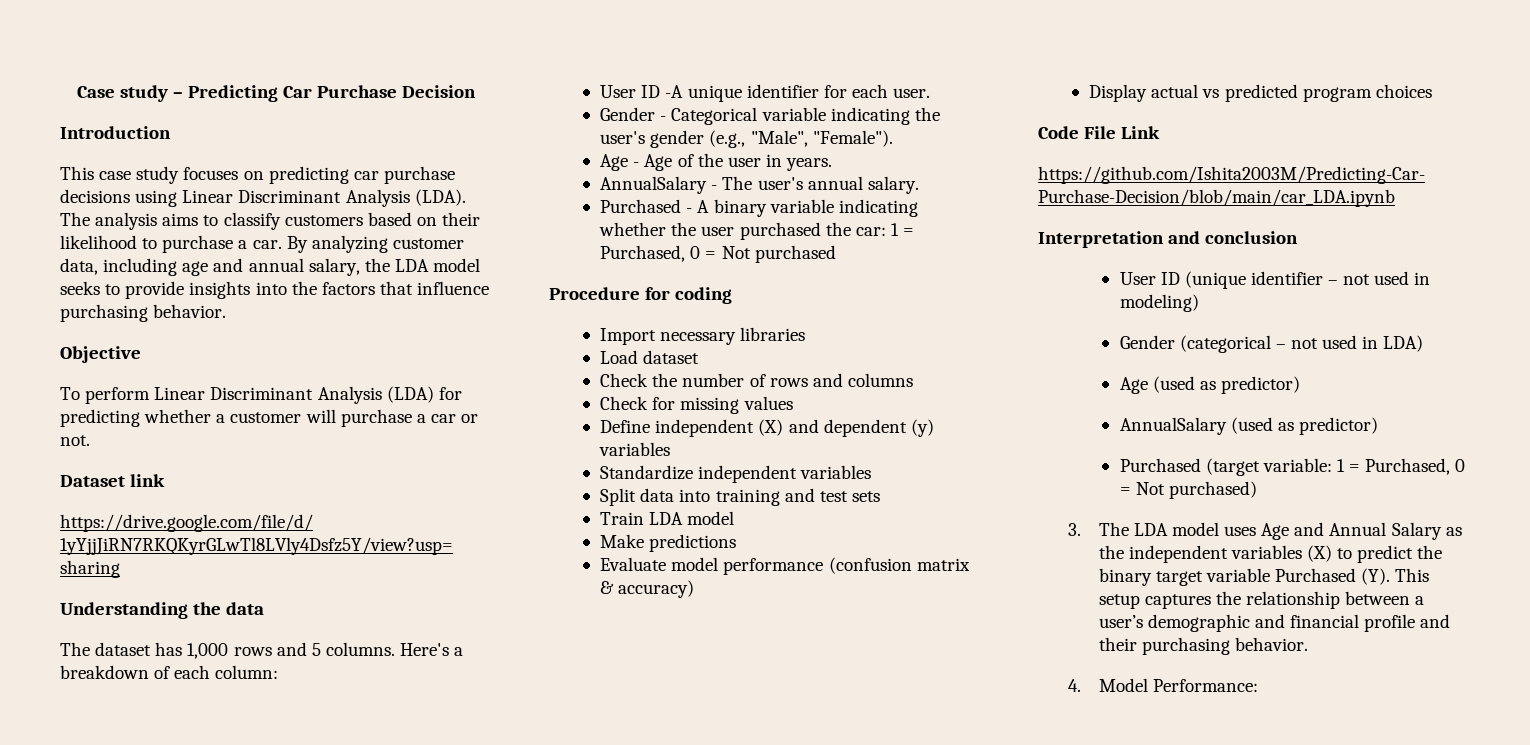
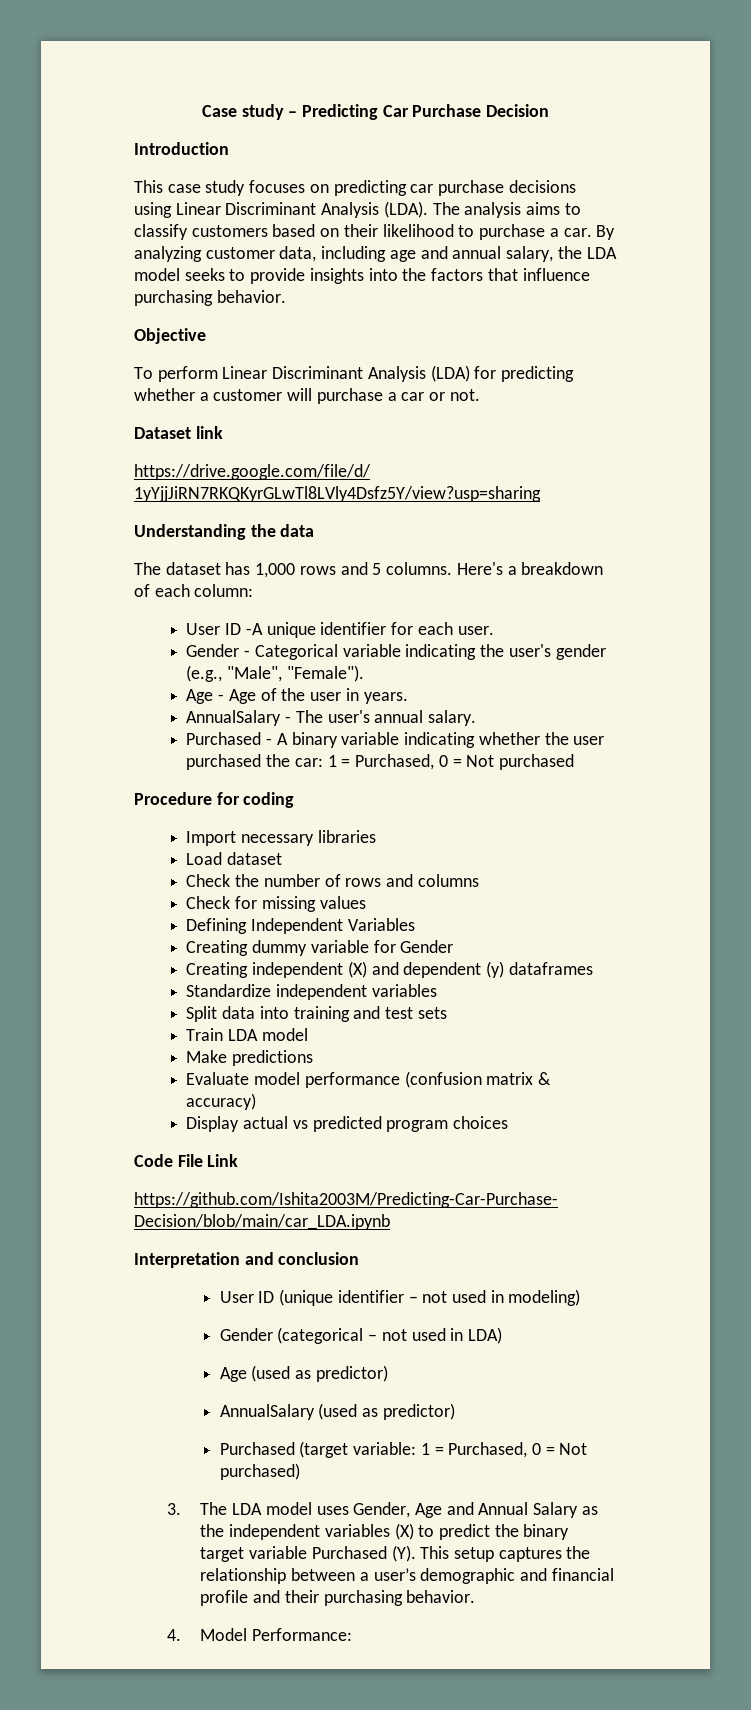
- Define independent (X) and dependent (y) variables
+ Defining Independent Variables
+ Creating dummy variable for Gender
+ Creating independent (X) and dependent (y) dataframes
- 3. The LDA model uses Age and Annual Salary as the independent variables (X) to predict the binary target variable Purchased (Y). This setup captures the relationship between a user’s demographic and financial profile and their purchasing behavior.
+ 3. The LDA model uses Gender, Age and Annual Salary as the independent variables (X) to predict the binary target variable Purchased (Y). This setup captures the relationship between a user’s demographic and financial profile and their purchasing behavior.

